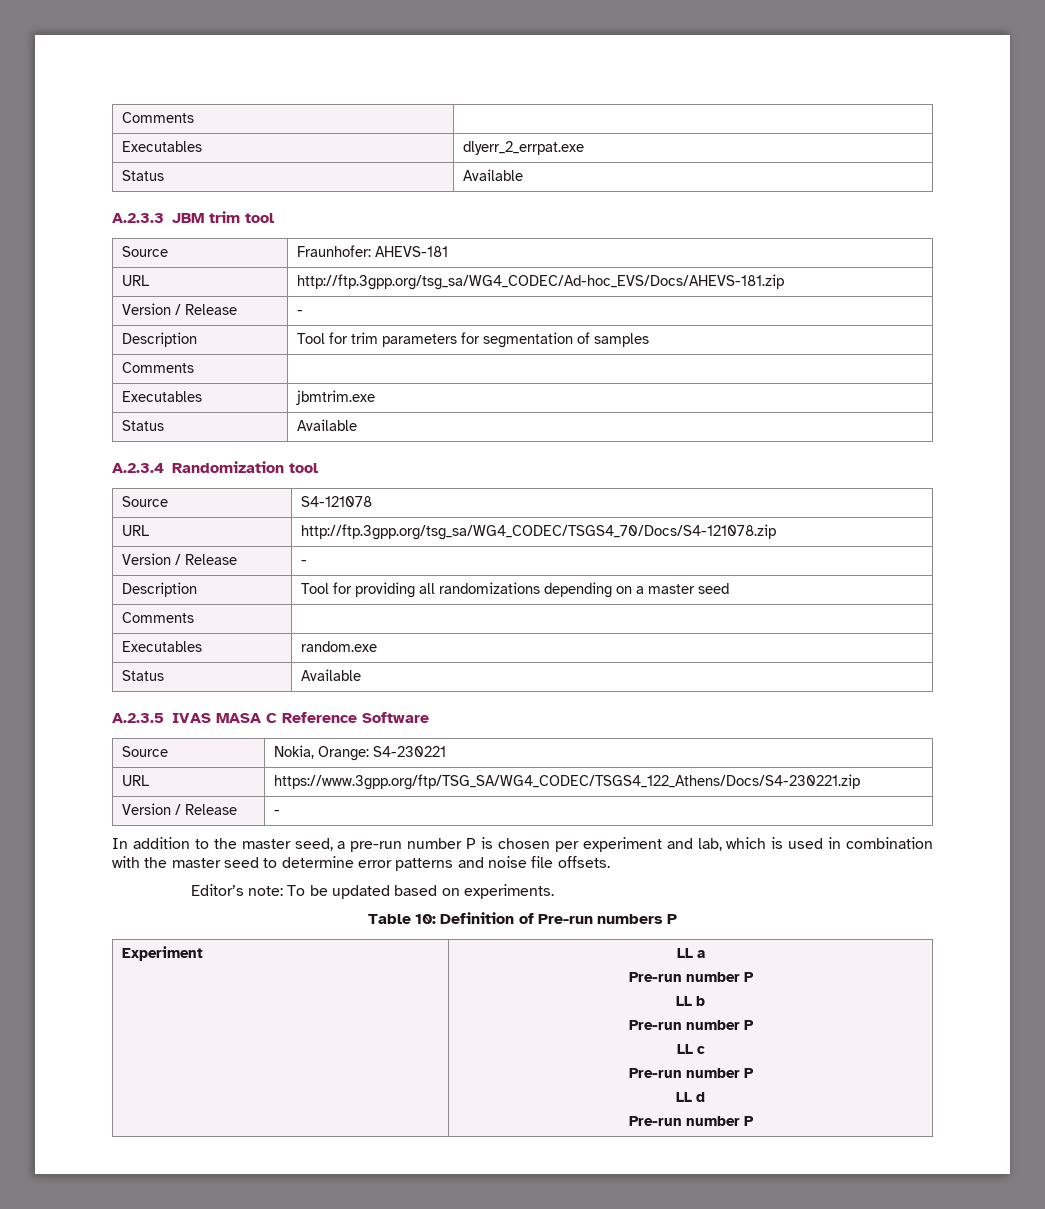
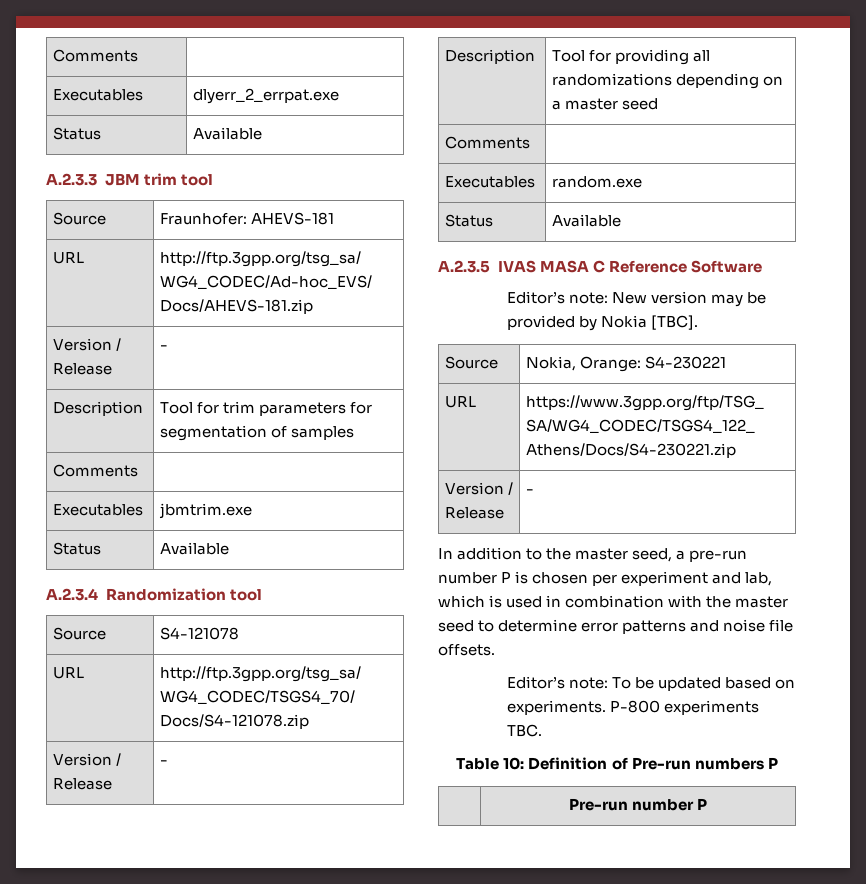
+ Editor’s note: New version may be provided by Nokia [TBC].
+ P-800 experiments TBC.
- Experiment | LL a
- Pre-run number P
- LL b
- Pre-run number P
- LL c
- Pre-run number P
- LL d
- Pre-run number P
+ | Pre-run number P

